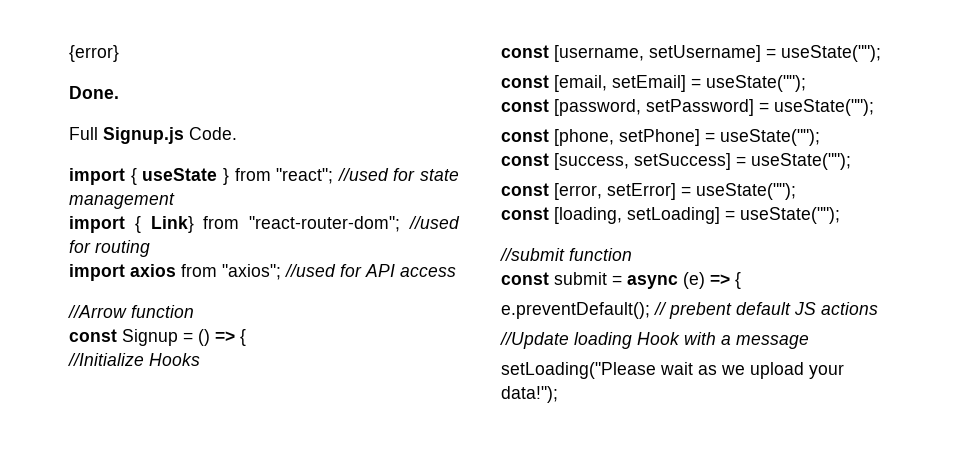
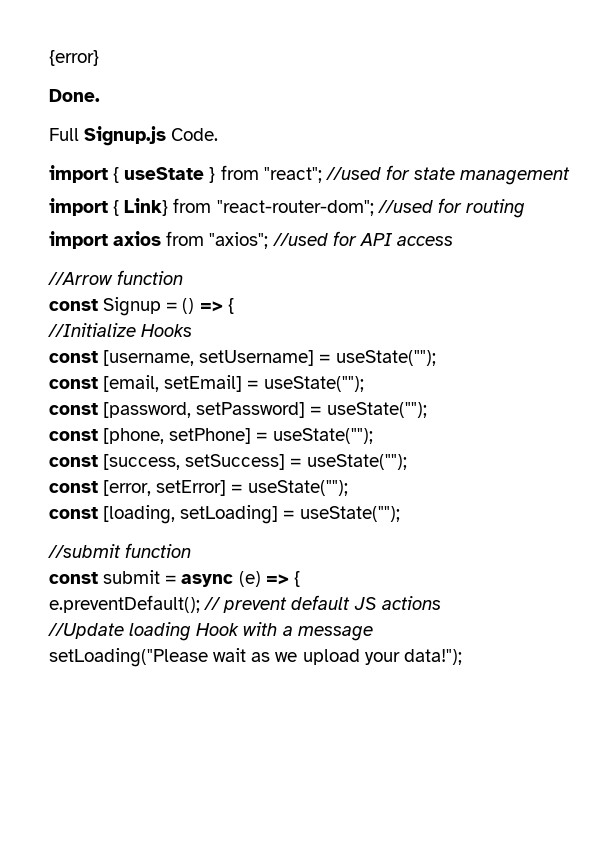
- e.preventDefault(); // prebent default JS actions
+ e.preventDefault(); // prevent default JS actions

